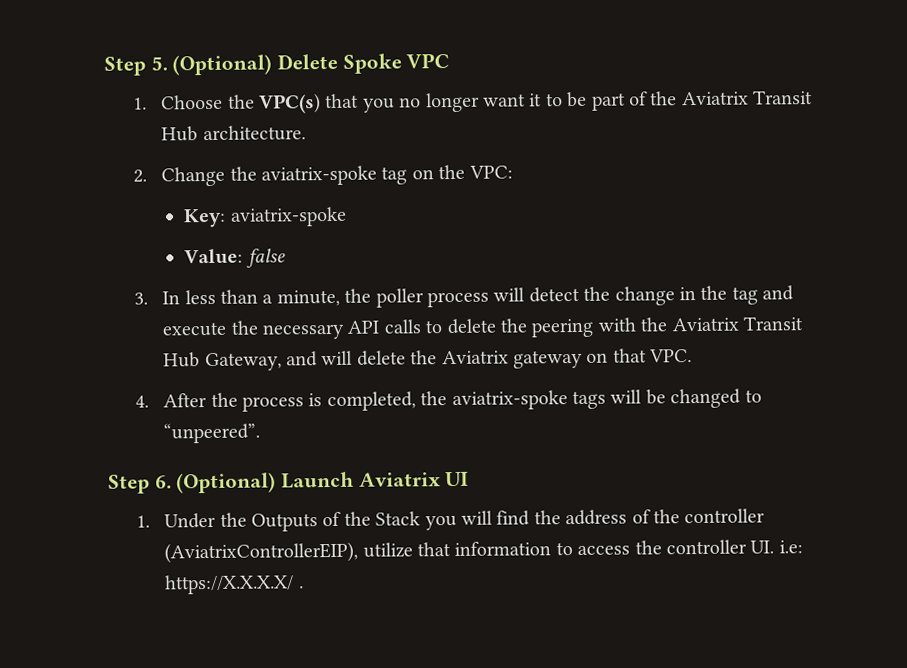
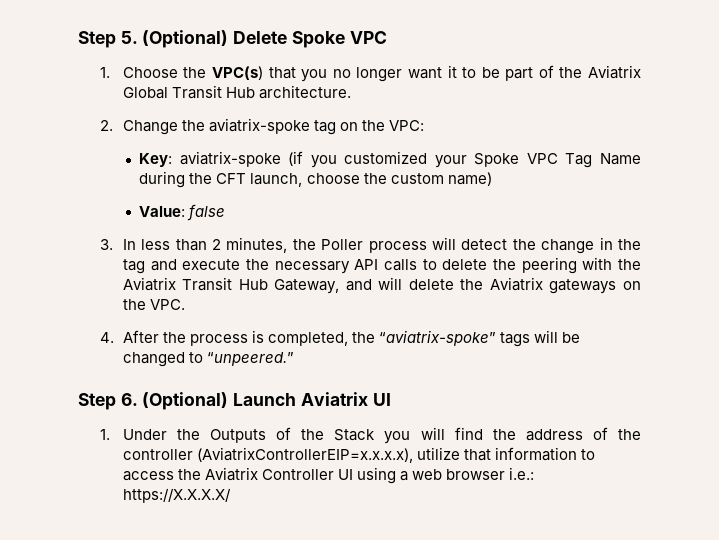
- 1. Choose the VPC(s) that you no longer want it to be part of the Aviatrix Transit Hub architecture.
+ 1. Choose the VPC(s) that you no longer want it to be part of the Aviatrix Global Transit Hub architecture.
- Key: aviatrix-spoke
+ Key: aviatrix-spoke (if you customized your Spoke VPC Tag Name during the CFT launch, choose the custom name)
- 3. In less than a minute, the poller process will detect the change in the tag and execute the necessary API calls to delete the peering with the Aviatrix Transit Hub Gateway, and will delete the Aviatrix gateway on that VPC.
+ 3. In less than 2 minutes, the Poller process will detect the change in the tag and execute the necessary API calls to delete the peering with the Aviatrix Transit Hub Gateway, and will delete the Aviatrix gateways on the VPC.
- 4. After the process is completed, the aviatrix-spoke tags will be changed to “unpeered”.
+ 4. After the process is completed, the “aviatrix-spoke” tags will be changed to “unpeered.”
- 1. Under the Outputs of the Stack you will find the address of the controller (AviatrixControllerEIP), utilize that information to access the controller UI. i.e: https://X.X.X.X/ .
+ 1. Under the Outputs of the Stack you will find the address of the controller (AviatrixControllerEIP=x.x.x.x), utilize that information to access the Aviatrix Controller UI using a web browser i.e.: https://X.X.X.X/

